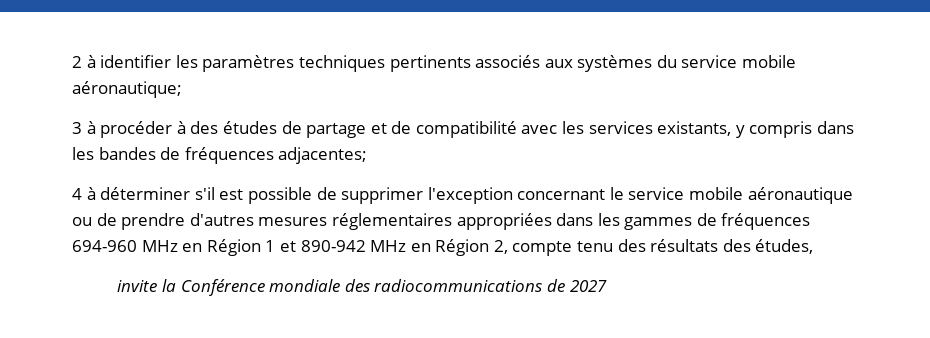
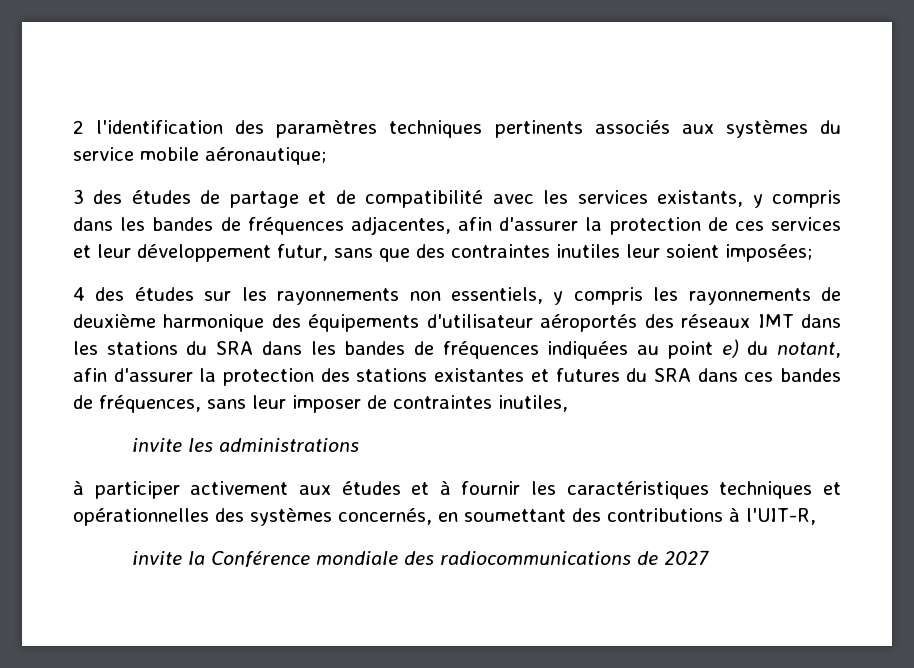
- 2 à identifier les paramètres techniques pertinents associés aux systèmes du service mobile aéronautique;
+ 2 l'identification des paramètres techniques pertinents associés aux systèmes du service mobile aéronautique;
- 3 à procéder à des études de partage et de compatibilité avec les services existants, y compris dans les bandes de fréquences adjacentes;
- 4 à déterminer s'il est possible de supprimer l'exception concernant le service mobile aéronautique ou de prendre d'autres mesures réglementaires appropriées dans les gammes de fréquences 694-960 MHz en Région 1 et 890-942 MHz en Région 2, compte tenu des résultats des études,
+ 3 des études de partage et de compatibilité avec les services existants, y compris dans les bandes de fréquences adjacentes, afin d'assurer la protection de ces services et leur développement futur, sans que des contraintes inutiles leur soient imposées;
+ 4 des études sur les rayonnements non essentiels, y compris les rayonnements de deuxième harmonique des équipements d'utilisateur aéroportés des réseaux IMT dans les stations du SRA dans les bandes de fréquences indiquées au point e) du notant, afin d'assurer la protection des stations existantes et futures du SRA dans ces bandes de fréquences, sans leur imposer de contraintes inutiles,
+ invite les administrations
+ à participer activement aux études et à fournir les caractéristiques techniques et opérationnelles des systèmes concernés, en soumettant des contributions à l'UIT-R,

